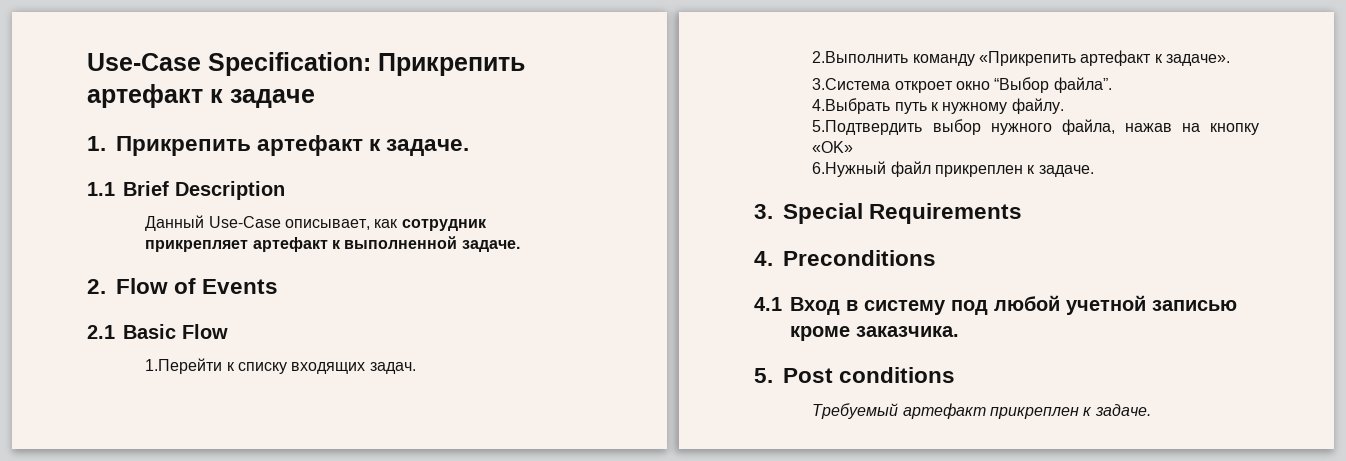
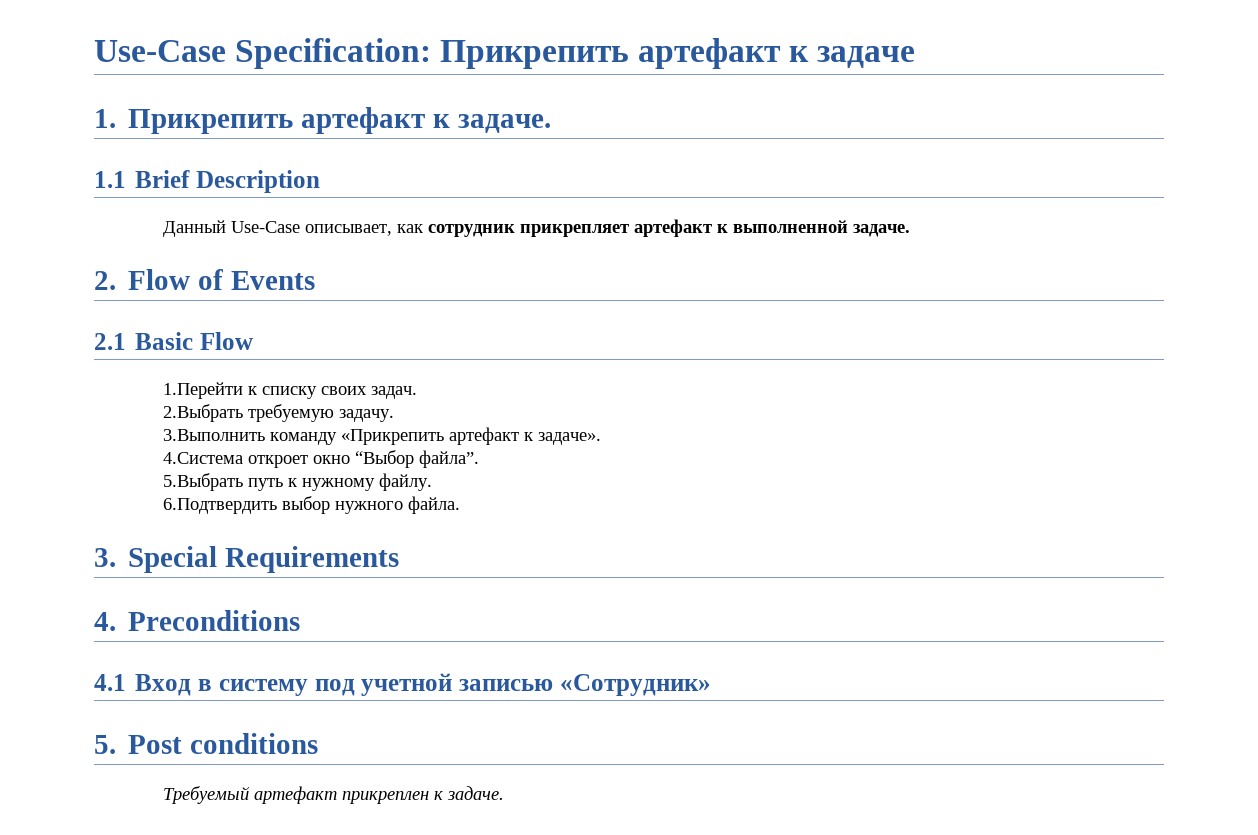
- 1.Перейти к списку входящих задач.
+ 1.Перейти к списку своих задач.
- 2.Выполнить команду «Прикрепить артефакт к задаче».
+ 2.Выбрать требуемую задачу.
+ 3.Выполнить команду «Прикрепить артефакт к задаче».
- 3.Система откроет окно “Выбор файла”.
+ 4.Система откроет окно “Выбор файла”.
- 4.Выбрать путь к нужному файлу.
+ 5.Выбрать путь к нужному файлу.
- 5.Подтвердить выбор нужного файла, нажав на кнопку «OK»
- 6.Нужный файл прикреплен к задаче.
+ 6.Подтвердить выбор нужного файла.
- 4.1 Вход в систему под любой учетной записью кроме заказчика.
+ 4.1 Вход в систему под учетной записью «Сотрудник»

